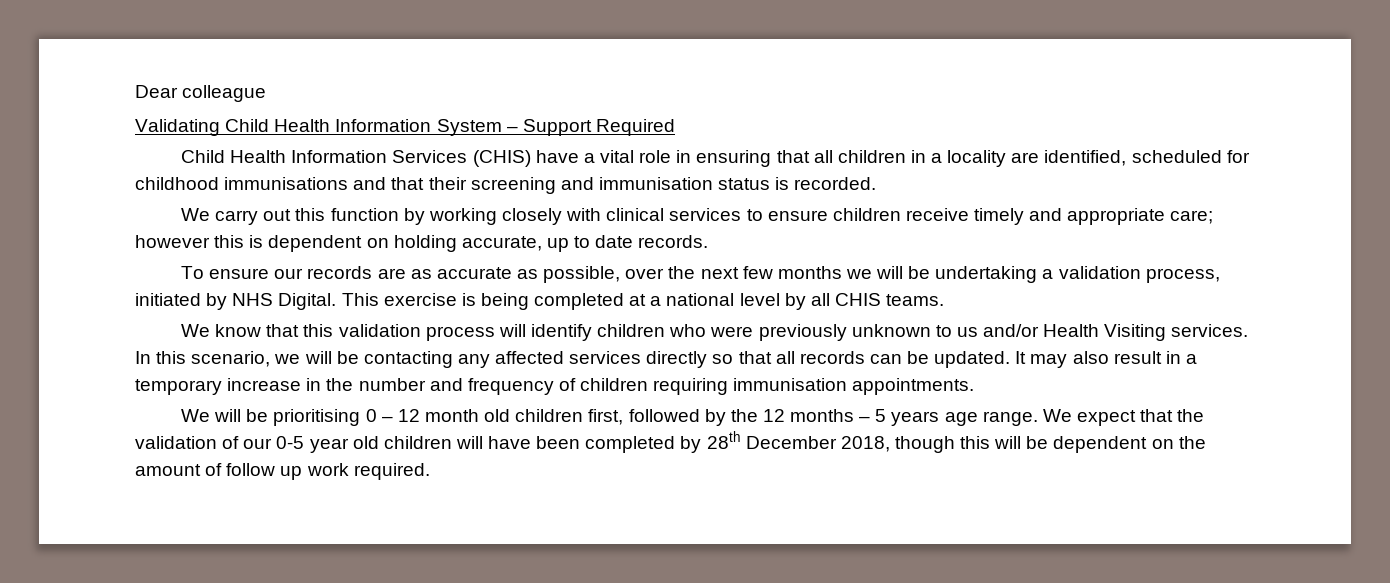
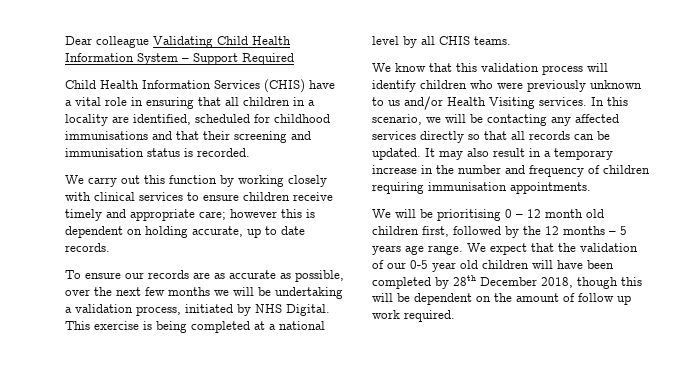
- Dear colleague
- Validating Child Health Information System – Support Required
+ Dear colleague Validating Child Health Information System – Support Required

